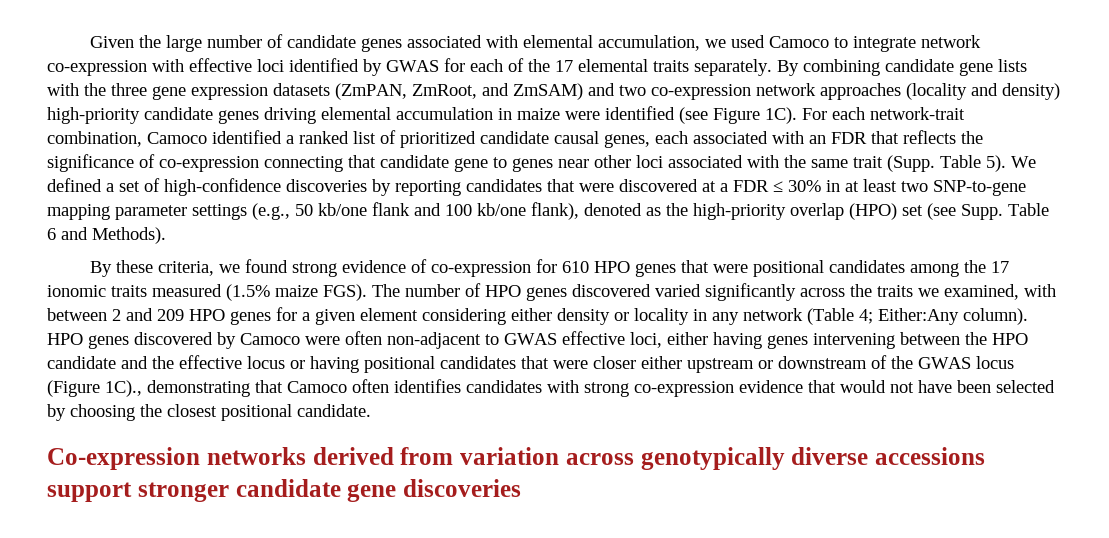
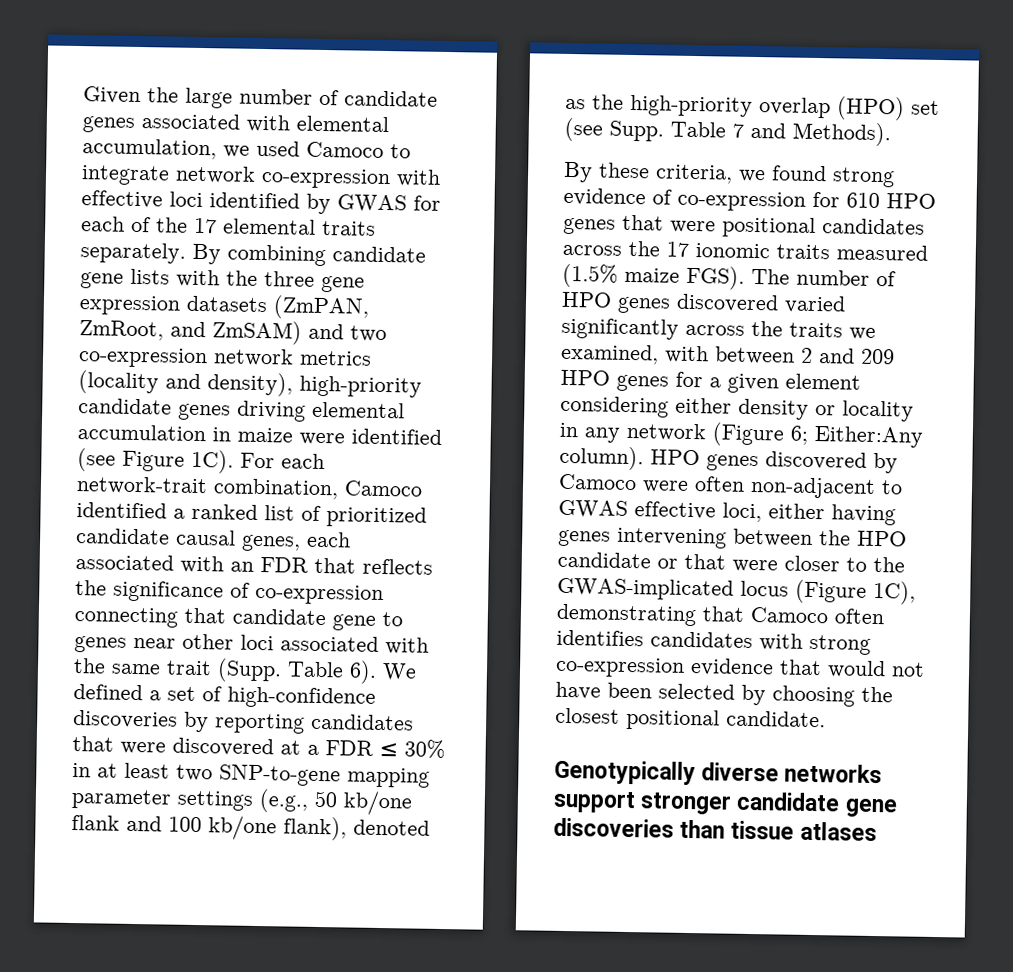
- By combining candidate gene lists with the three gene expression datasets (ZmPAN, ZmRoot, and ZmSAM) and two co-expression network approaches (locality and density) high-priority candidate genes driving elemental accumulation in maize were identified (see Figure 1C).
+ By combining candidate gene lists with the three gene expression datasets (ZmPAN, ZmRoot, and ZmSAM) and two co-expression network metrics (locality and density), high-priority candidate genes driving elemental accumulation in maize were identified (see Figure 1C).
- Table 5).
+ Table 6).
- Table 6 and Methods).
+ Table 7 and Methods).
- By these criteria, we found strong evidence of co-expression for 610 HPO genes that were positional candidates among the 17 ionomic traits measured (1.5% maize FGS).
+ By these criteria, we found strong evidence of co-expression for 610 HPO genes that were positional candidates across the 17 ionomic traits measured (1.5% maize FGS).
- The number of HPO genes discovered varied significantly across the traits we examined, with between 2 and 209 HPO genes for a given element considering either density or locality in any network (Table 4; Either:Any column).
+ The number of HPO genes discovered varied significantly across the traits we examined, with between 2 and 209 HPO genes for a given element considering either density or locality in any network (Figure 6; Either:Any column).
- HPO genes discovered by Camoco were often non-adjacent to GWAS effective loci, either having genes intervening between the HPO candidate and the effective locus or having positional candidates that were closer either upstream or downstream of the GWAS locus (Figure 1C)., demonstrating that Camoco often identifies candidates with strong co-expression evidence that would not have been selected by choosing the closest positional candidate.
+ HPO genes discovered by Camoco were often non-adjacent to GWAS effective loci, either having genes intervening between the HPO candidate or that were closer to the GWAS-implicated locus (Figure 1C), demonstrating that Camoco often identifies candidates with strong co-expression evidence that would not have been selected by choosing the closest positional candidate.
- Co-expression networks derived from variation across genotypically diverse accessions support stronger candidate gene discoveries
+ Genotypically diverse networks support stronger candidate gene discoveries than tissue atlases

